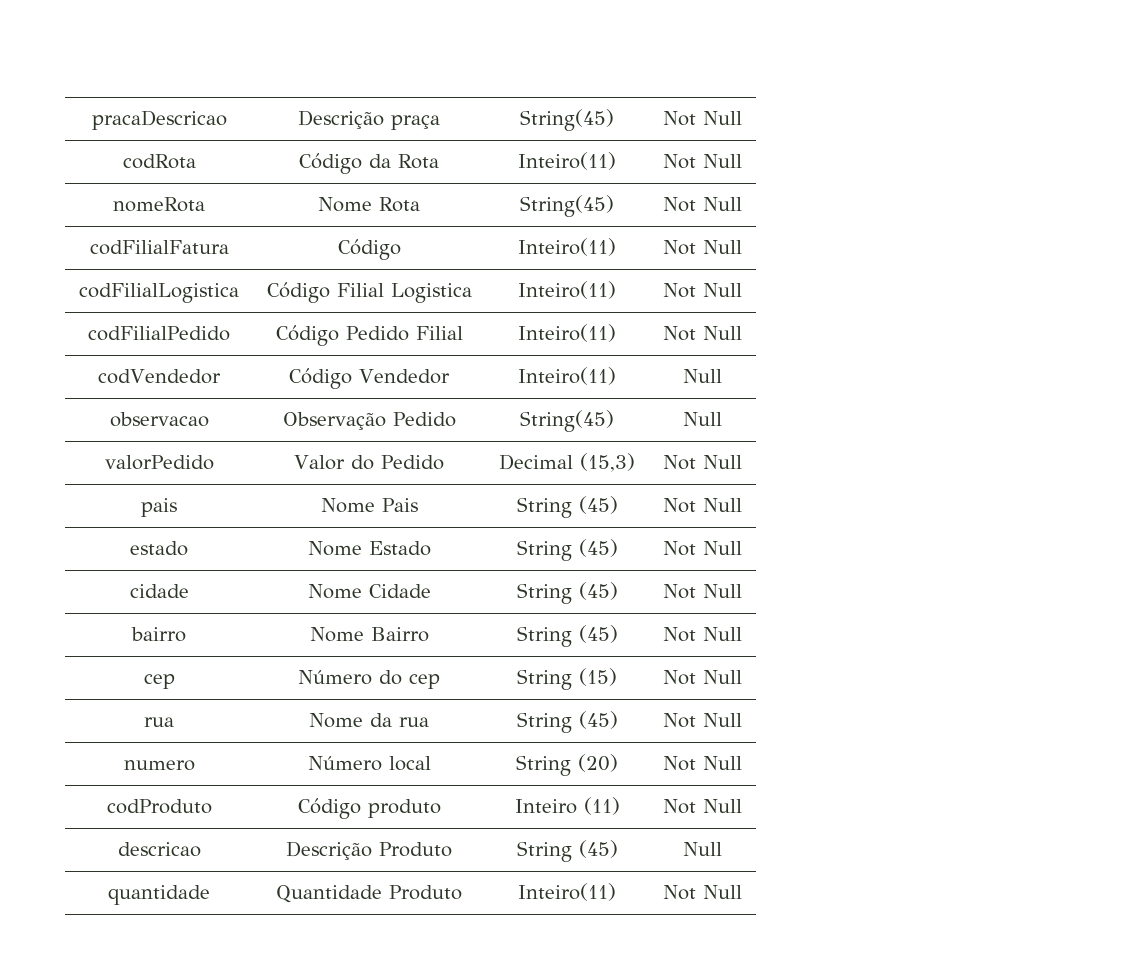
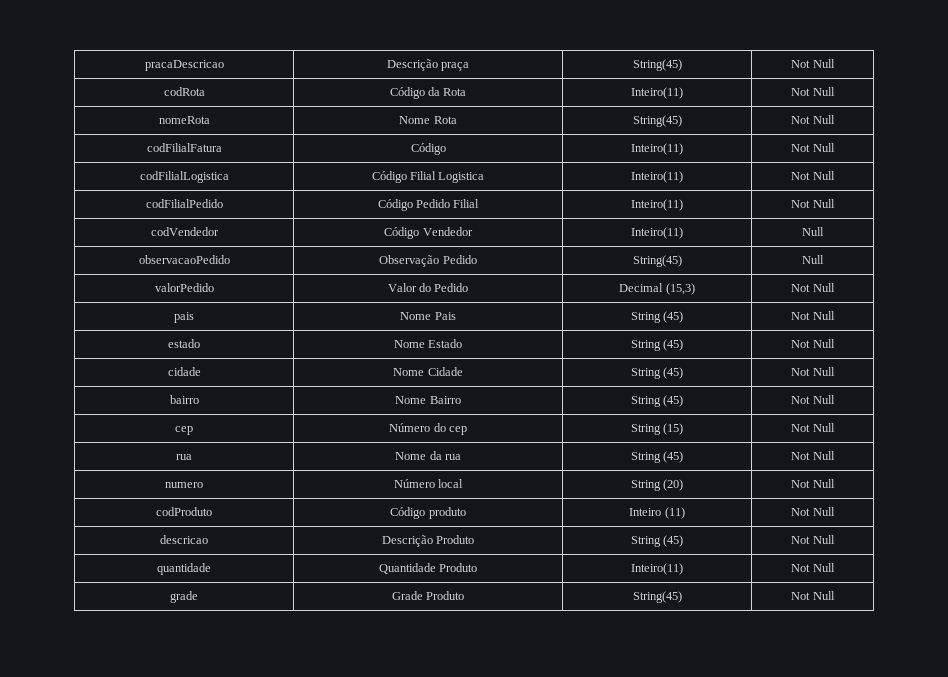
- observacao | Observação Pedido | String(45) | Null
+ observacaoPedido | Observação Pedido | String(45) | Null
- descricao | Descrição Produto | String (45) | Null
+ descricao | Descrição Produto | String (45) | Not Null
+ grade | Grade Produto | String(45) | Not Null

